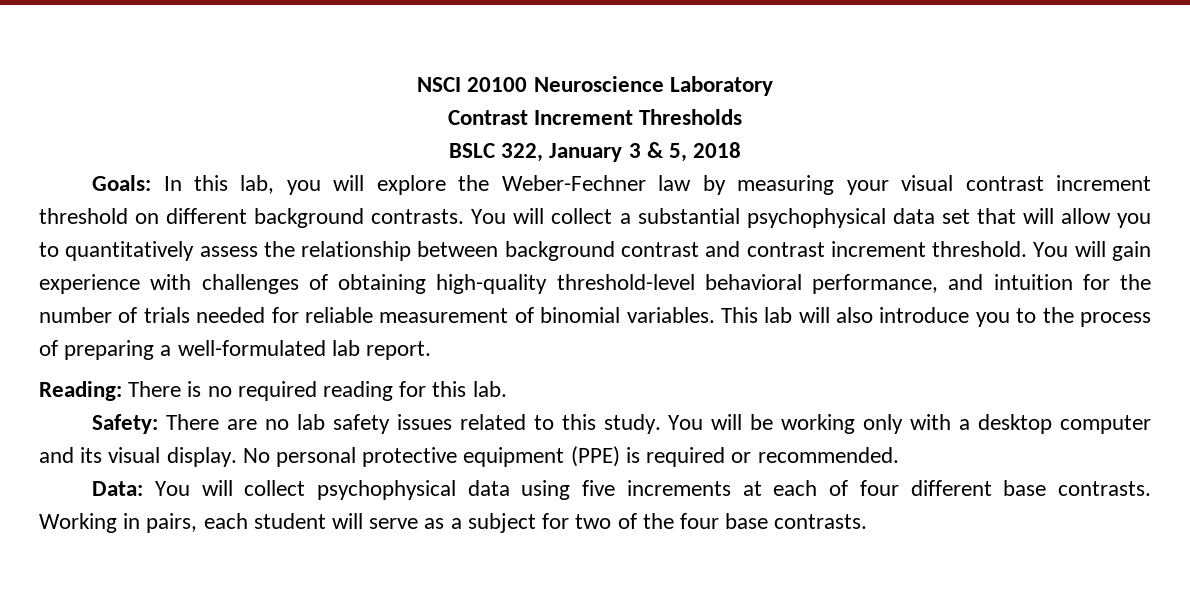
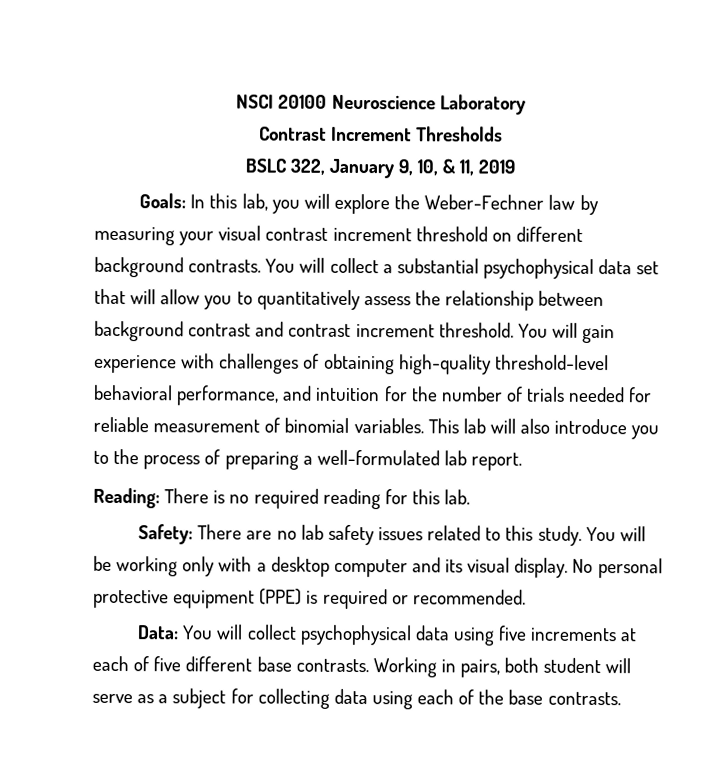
- BSLC 322, January 3 & 5, 2018
+ BSLC 322, January 9, 10, & 11, 2019
- Data: You will collect psychophysical data using five increments at each of four different base contrasts.
+ Data: You will collect psychophysical data using five increments at each of five different base contrasts.
- Working in pairs, each student will serve as a subject for two of the four base contrasts.
+ Working in pairs, both student will serve as a subject for collecting data using each of the base contrasts.

